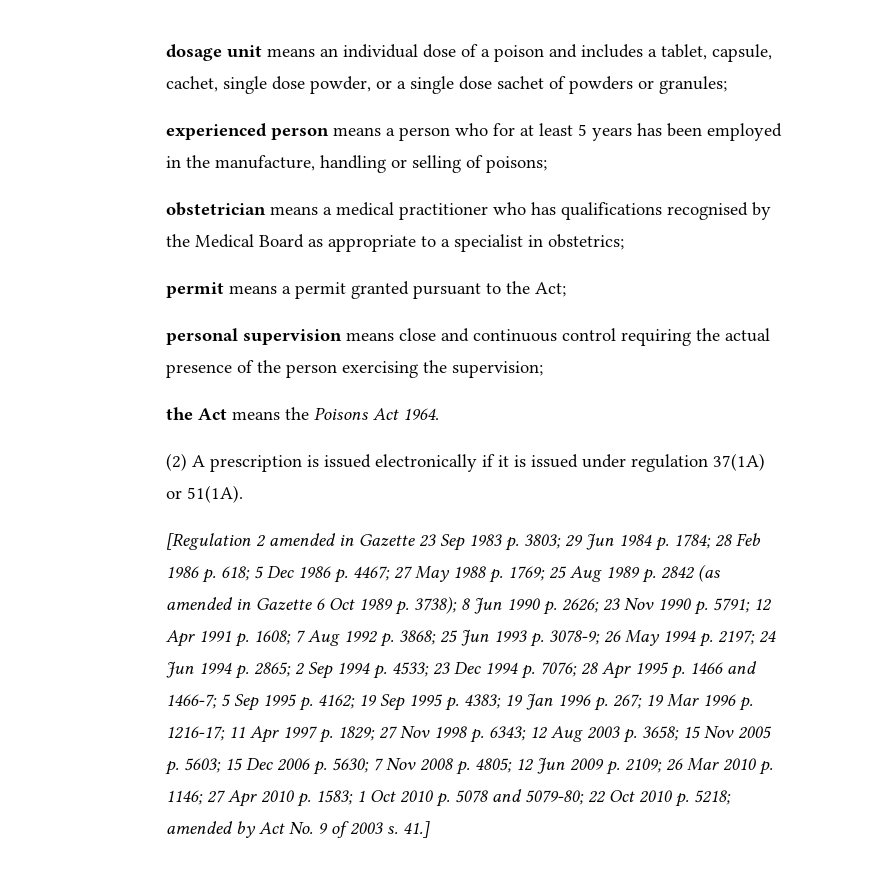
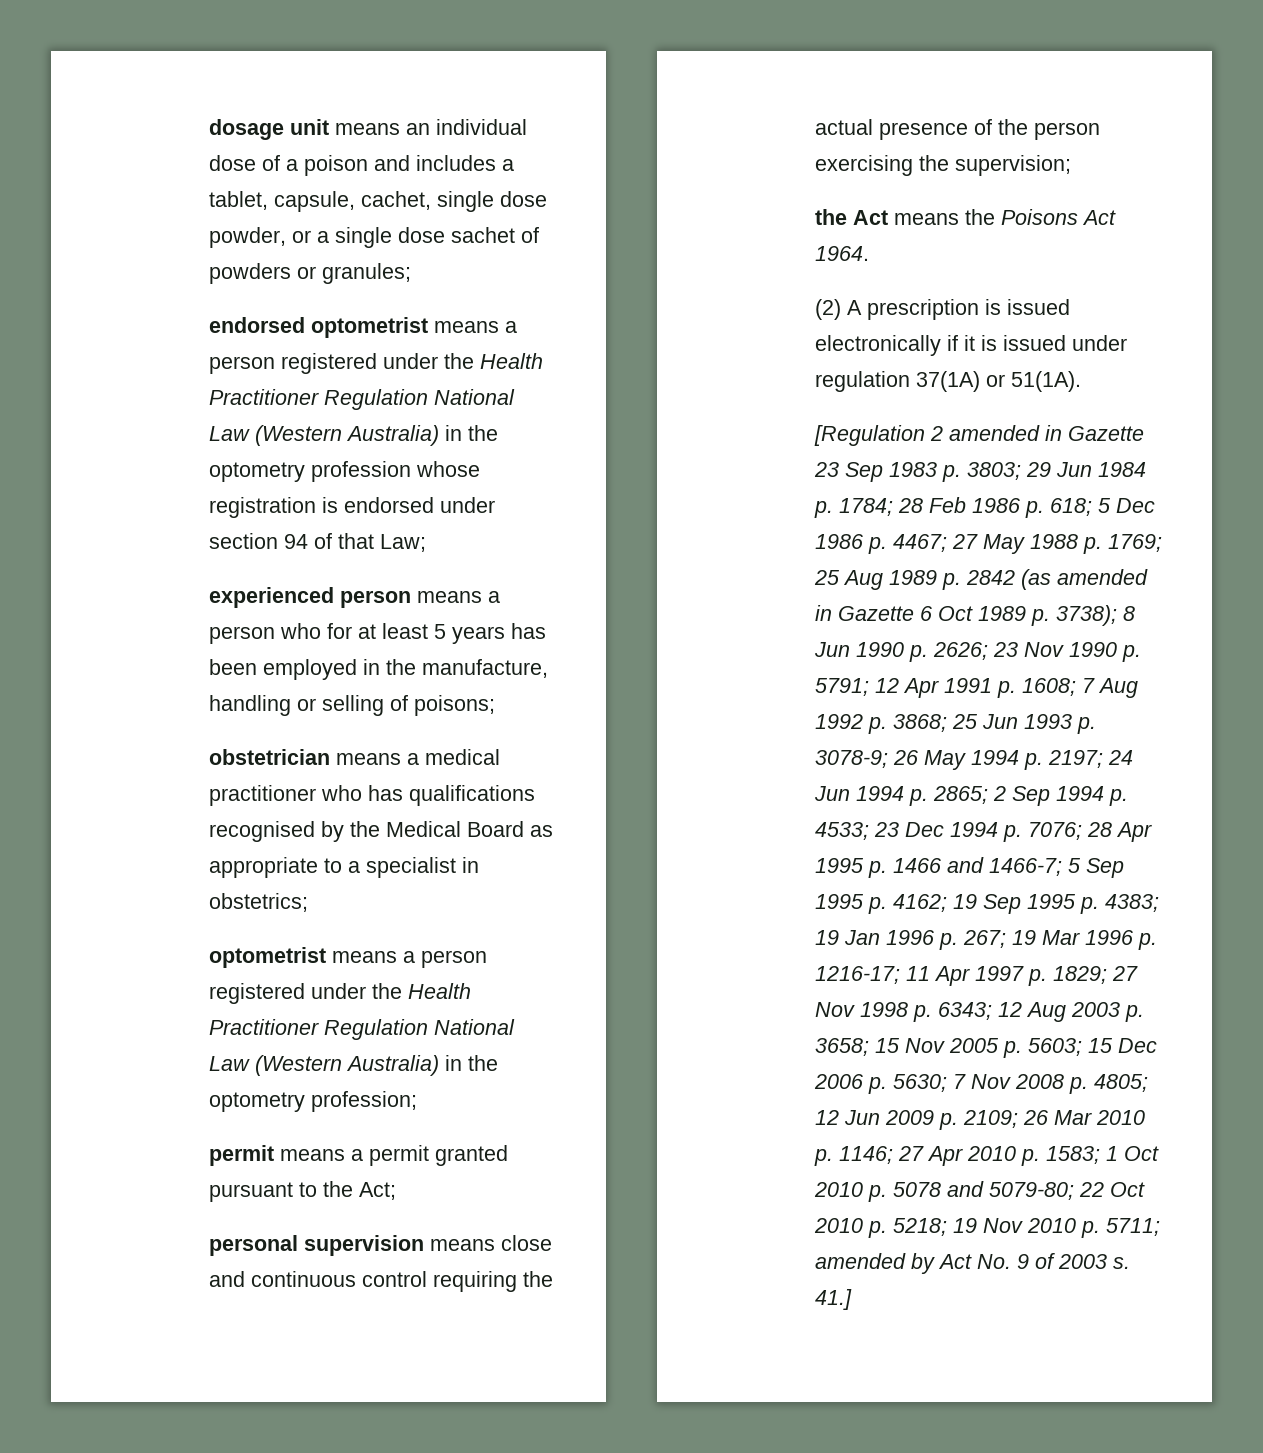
+ endorsed optometrist means a person registered under the Health Practitioner Regulation National Law (Western Australia) in the optometry profession whose registration is endorsed under section 94 of that Law;
+ optometrist means a person registered under the Health Practitioner Regulation National Law (Western Australia) in the optometry profession;
+ 19 Nov 2010 p. 5711;

